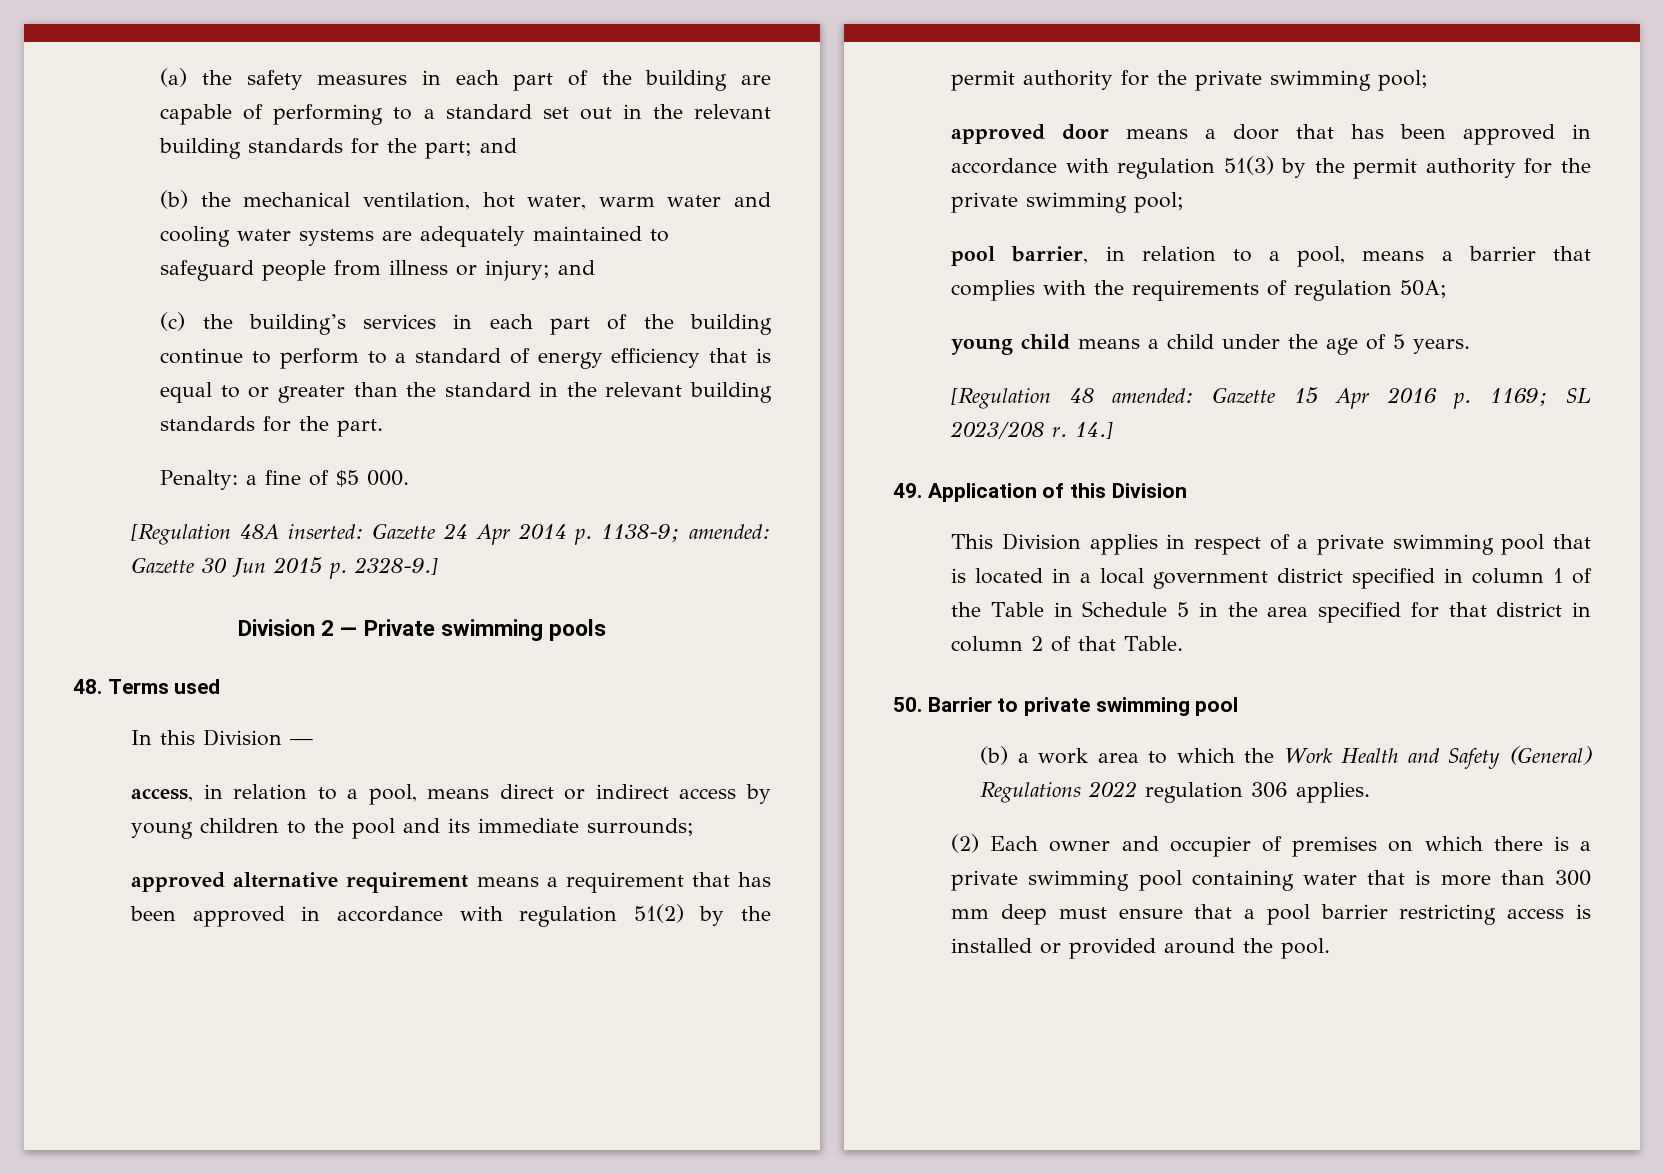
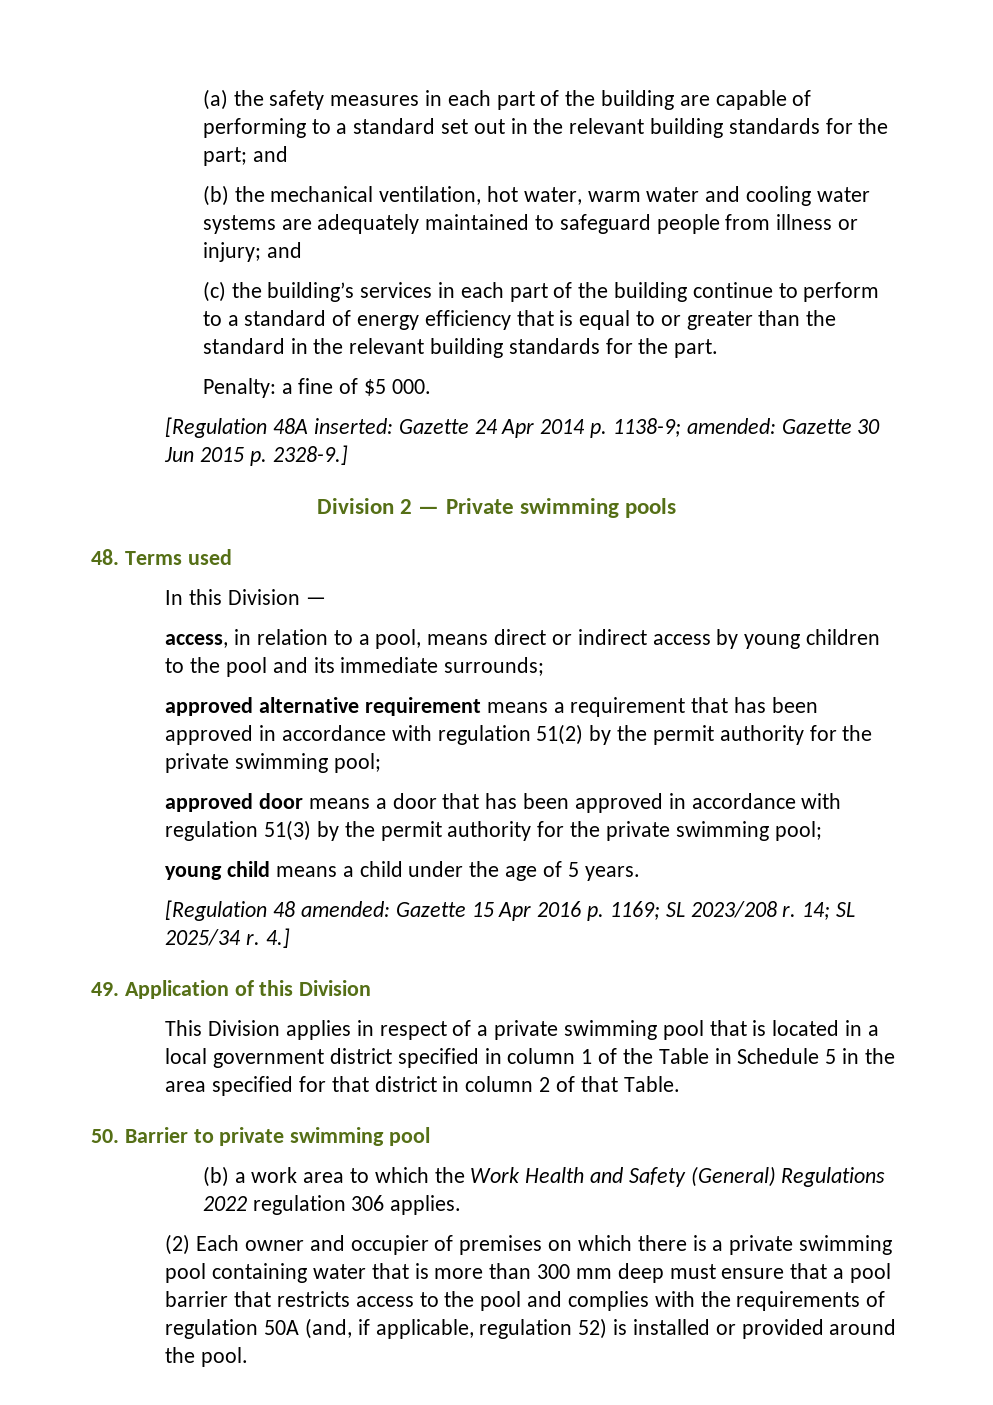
- pool barrier, in relation to a pool, means a barrier that complies with the requirements of regulation 50A;
- 14.]
+ 14; SL 2025/34 r. 4.]
- (2) Each owner and occupier of premises on which there is a private swimming pool containing water that is more than 300 mm deep must ensure that a pool barrier restricting access is installed or provided around the pool.
+ (2) Each owner and occupier of premises on which there is a private swimming pool containing water that is more than 300 mm deep must ensure that a pool barrier that restricts access to the pool and complies with the requirements of regulation 50A (and, if applicable, regulation 52) is installed or provided around the pool.

